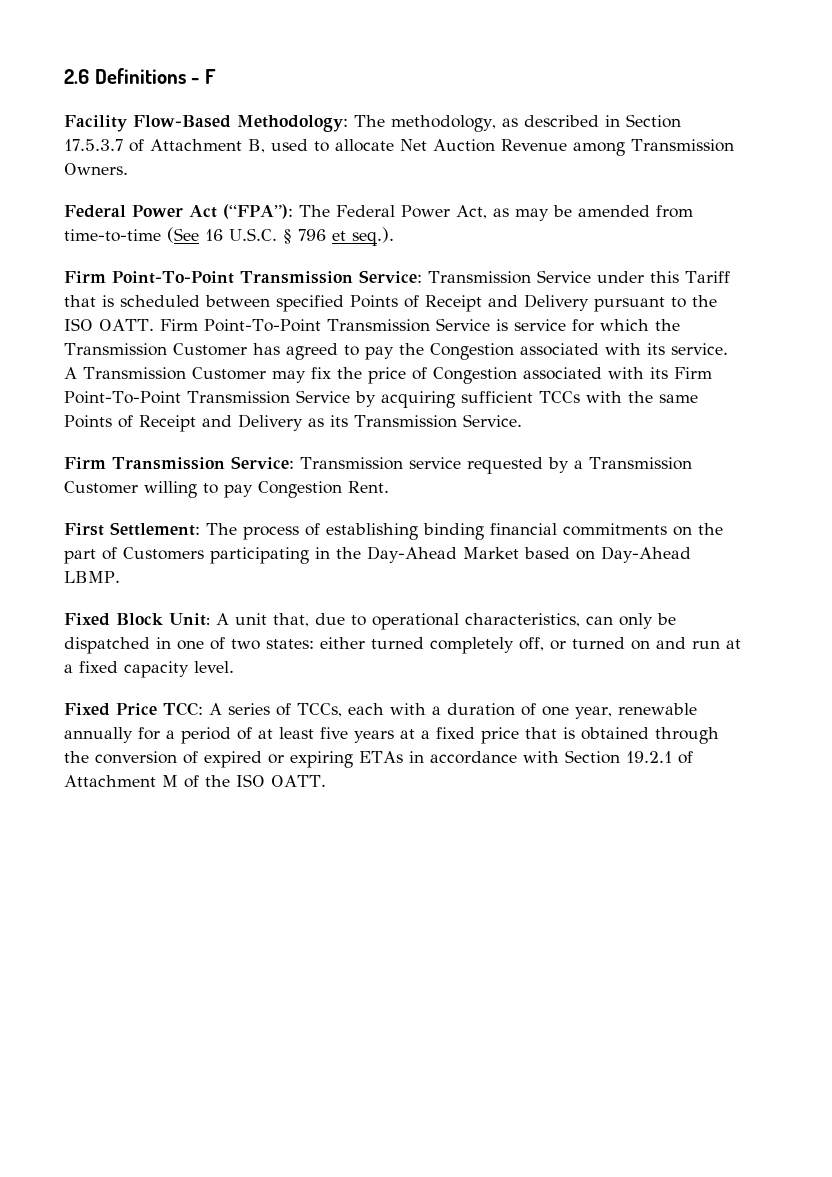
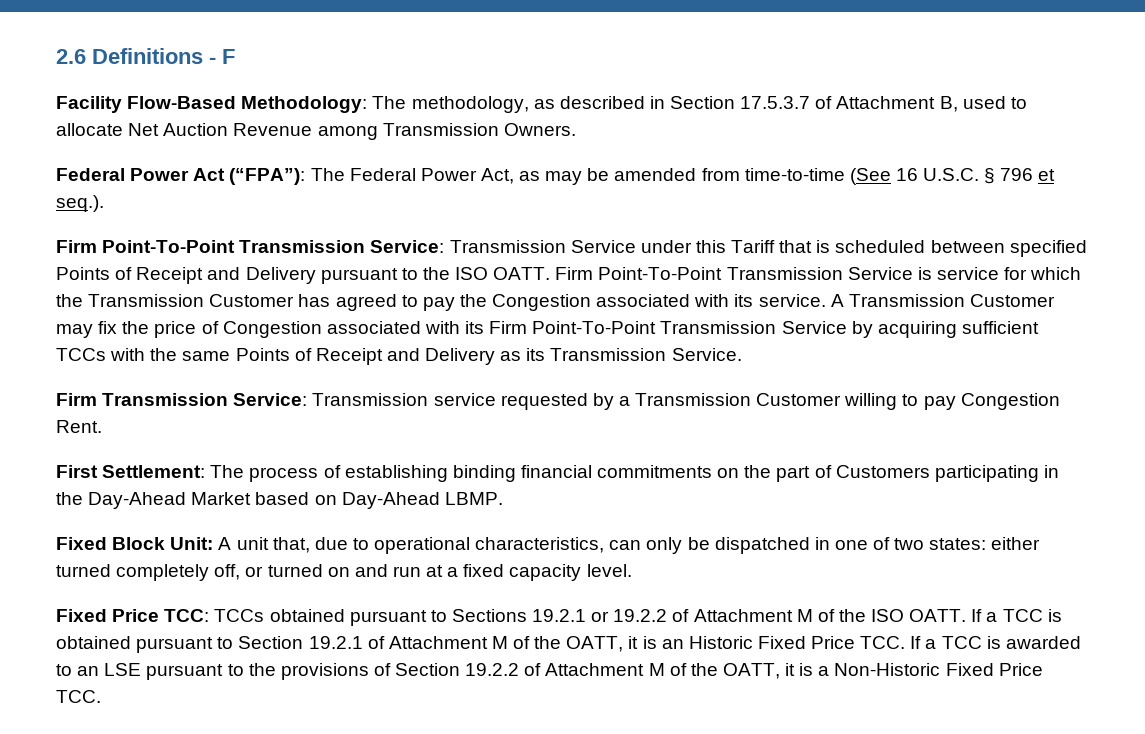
- Fixed Price TCC: A series of TCCs, each with a duration of one year, renewable annually for a period of at least five years at a fixed price that is obtained through the conversion of expired or expiring ETAs in accordance with Section 19.2.1 of Attachment M of the ISO OATT.
+ Fixed Price TCC: TCCs obtained pursuant to Sections 19.2.1 or 19.2.2 of Attachment M of the ISO OATT. If a TCC is obtained pursuant to Section 19.2.1 of Attachment M of the OATT, it is an Historic Fixed Price TCC. If a TCC is awarded to an LSE pursuant to the provisions of Section 19.2.2 of Attachment M of the OATT, it is a Non-Historic Fixed Price TCC.

